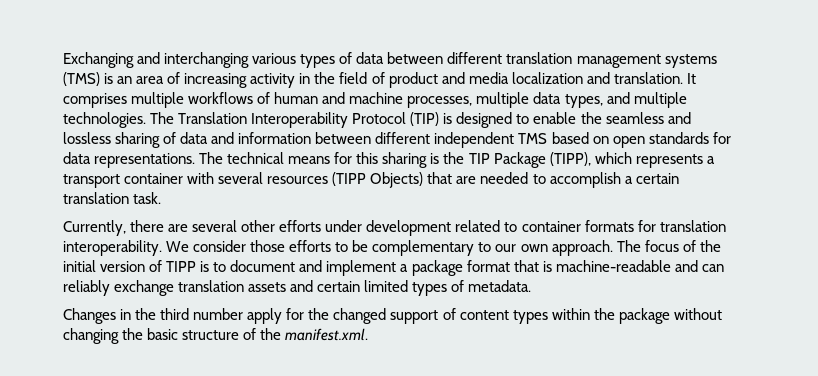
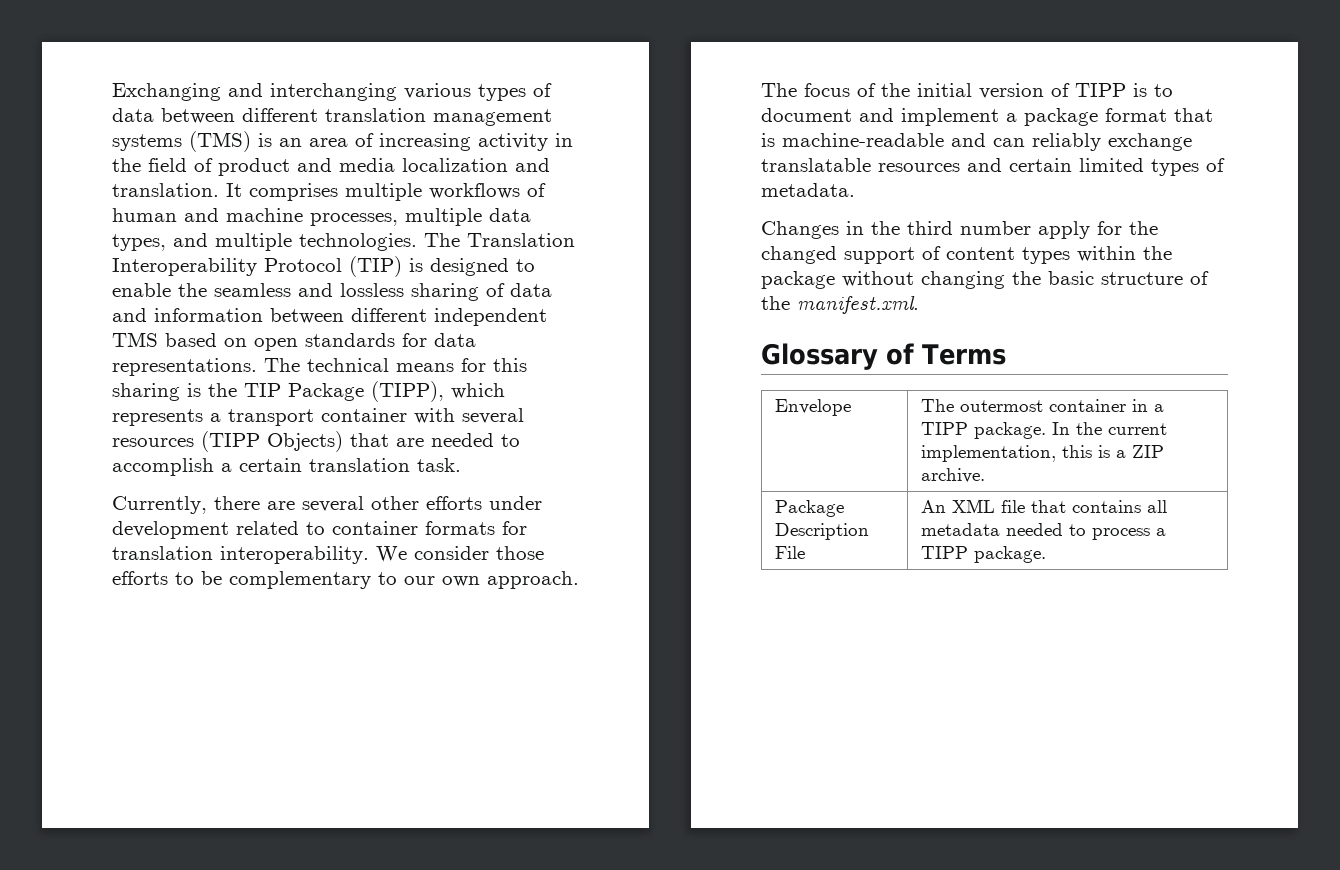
- The focus of the initial version of TIPP is to document and implement a package format that is machine-readable and can reliably exchange translation assets and certain limited types of metadata.
+ The focus of the initial version of TIPP is to document and implement a package format that is machine-readable and can reliably exchange translatable resources and certain limited types of metadata.
+ Glossary of Terms
+ Envelope | The outermost container in a TIPP package. In the current implementation, this is a ZIP archive.
+ Package Description File | An XML file that contains all metadata needed to process a TIPP package.

